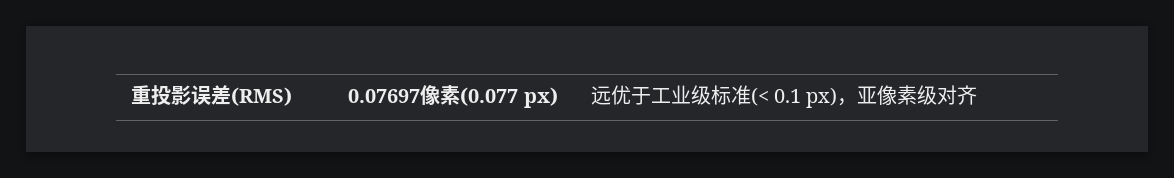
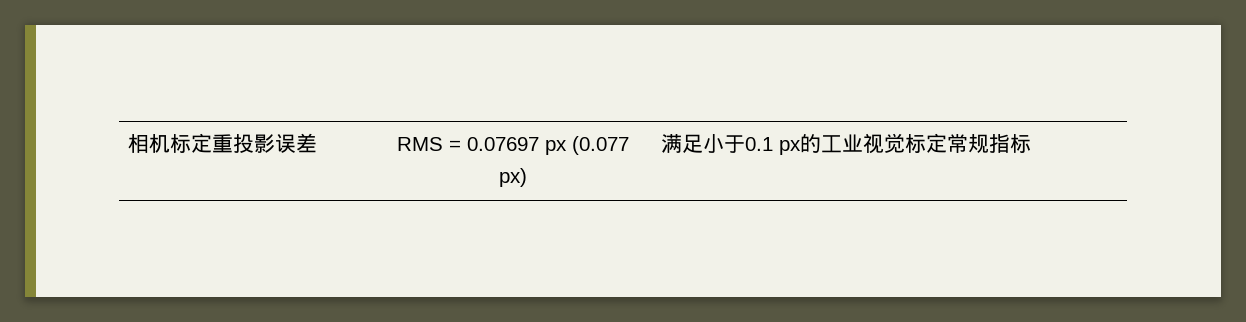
- 重投影误差(RMS) | 0.07697像素(0.077 px) | 远优于工业级标准(< 0.1 px)，亚像素级对齐
+ 相机标定重投影误差 | RMS = 0.07697 px (0.077 px) | 满足小于0.1 px的工业视觉标定常规指标

